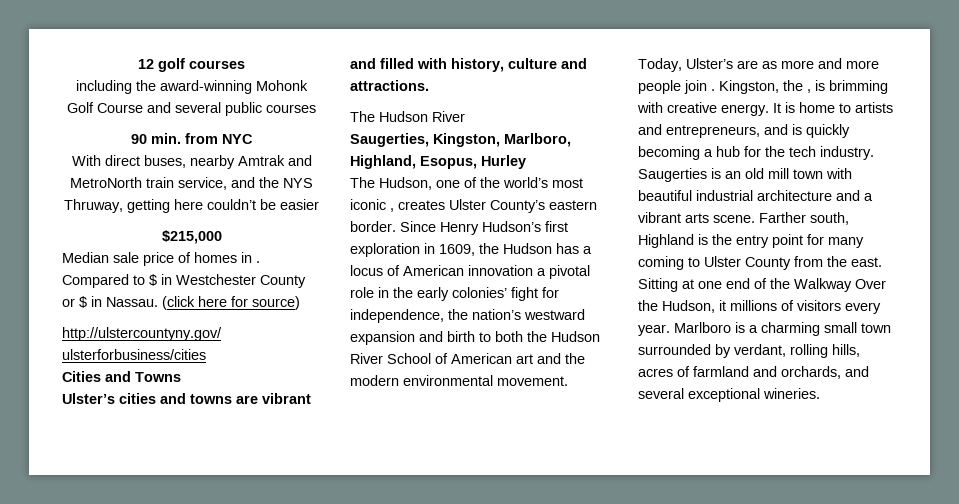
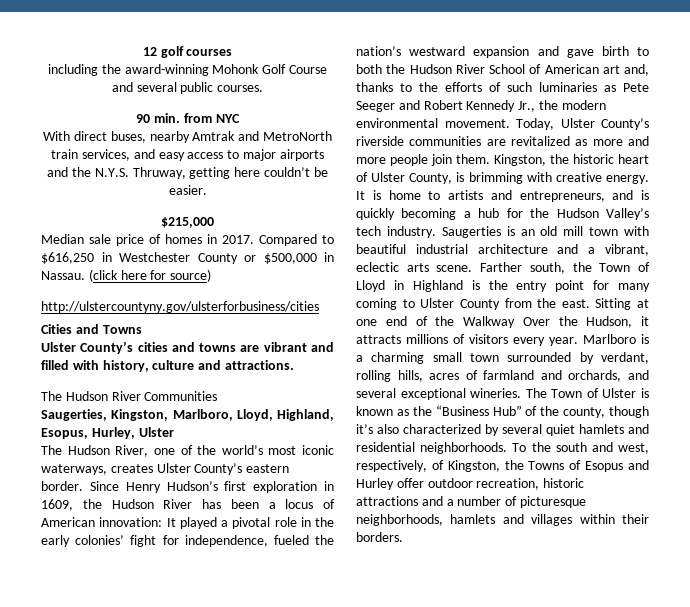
- including the award-winning Mohonk Golf Course and several public courses
+ including the award-winning Mohonk Golf Course and several public courses.
- With direct buses, nearby Amtrak and MetroNorth train service, and the NYS Thruway, getting here couldn’t be easier
+ With direct buses, nearby Amtrak and MetroNorth train services, and easy access to major airports and the N.Y.S. Thruway, getting here couldn’t be easier.
- Median sale price of homes in .
+ Median sale price of homes in 2017.
- Compared to $ in Westchester County or $ in Nassau.
+ Compared to $616,250 in Westchester County or $500,000 in Nassau.
- Ulster’s cities and towns are vibrant and filled with history, culture and attractions.
+ Ulster County’s cities and towns are vibrant and filled with history, culture and attractions.
- The Hudson River
+ The Hudson River Communities
- Saugerties, Kingston, Marlboro, Highland, Esopus, Hurley
- The Hudson, one of the world’s most iconic , creates Ulster County’s eastern border.
+ Saugerties, Kingston, Marlboro, Lloyd, Highland, Esopus, Hurley, Ulster
+ The Hudson River, one of the world’s most iconic waterways, creates Ulster County’s eastern border.
- Since Henry Hudson’s first exploration in 1609, the Hudson has a locus of American innovation a pivotal role in the early colonies’ fight for independence, the nation’s westward expansion and birth to both the Hudson River School of American art and the modern environmental movement.
+ Since Henry Hudson’s first exploration in 1609, the Hudson River has been a locus of American innovation: It played a pivotal role in the early colonies’ fight for independence, fueled the nation’s westward expansion and gave birth to both the Hudson River School of American art and, thanks to the efforts of such luminaries as Pete Seeger and Robert Kennedy Jr., the modern environmental movement.
- Today, Ulster’s are as more and more people join . Kingston, the , is brimming with creative energy.
+ Today, Ulster County’s riverside communities are revitalized as more and more people join them. Kingston, the historic heart of Ulster County, is brimming with creative energy.
- It is home to artists and entrepreneurs, and is quickly becoming a hub for the tech industry.
+ It is home to artists and entrepreneurs, and is quickly becoming a hub for the Hudson Valley’s tech industry.
- Saugerties is an old mill town with beautiful industrial architecture and a vibrant arts scene.
+ Saugerties is an old mill town with beautiful industrial architecture and a vibrant, eclectic arts scene.
- Farther south, Highland is the entry point for many coming to Ulster County from the east.
+ Farther south, the Town of Lloyd in Highland is the entry point for many coming to Ulster County from the east.
- Sitting at one end of the Walkway Over the Hudson, it millions of visitors every year.
+ Sitting at one end of the Walkway Over the Hudson, it attracts millions of visitors every year.
+ The Town of Ulster is known as the “Business Hub” of the county, though it’s also characterized by several quiet hamlets and residential neighborhoods. To the south and west, respectively, of Kingston, the Towns of Esopus and Hurley offer outdoor recreation, historic attractions and a number of picturesque neighborhoods, hamlets and villages within their borders.

